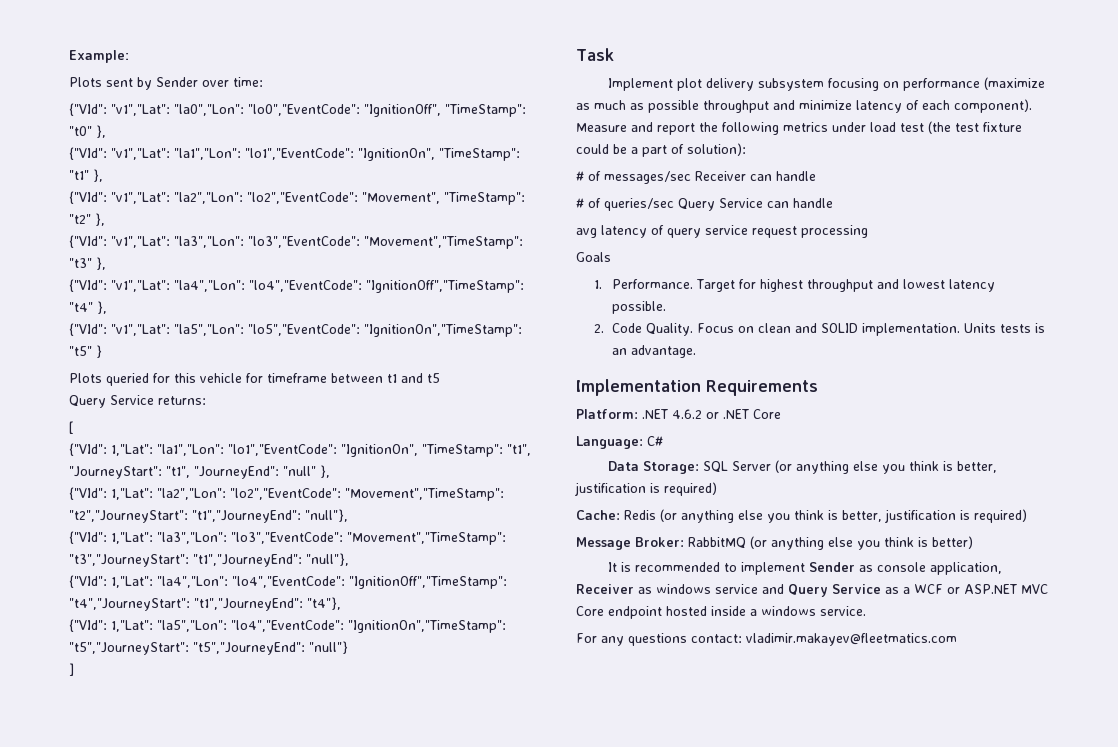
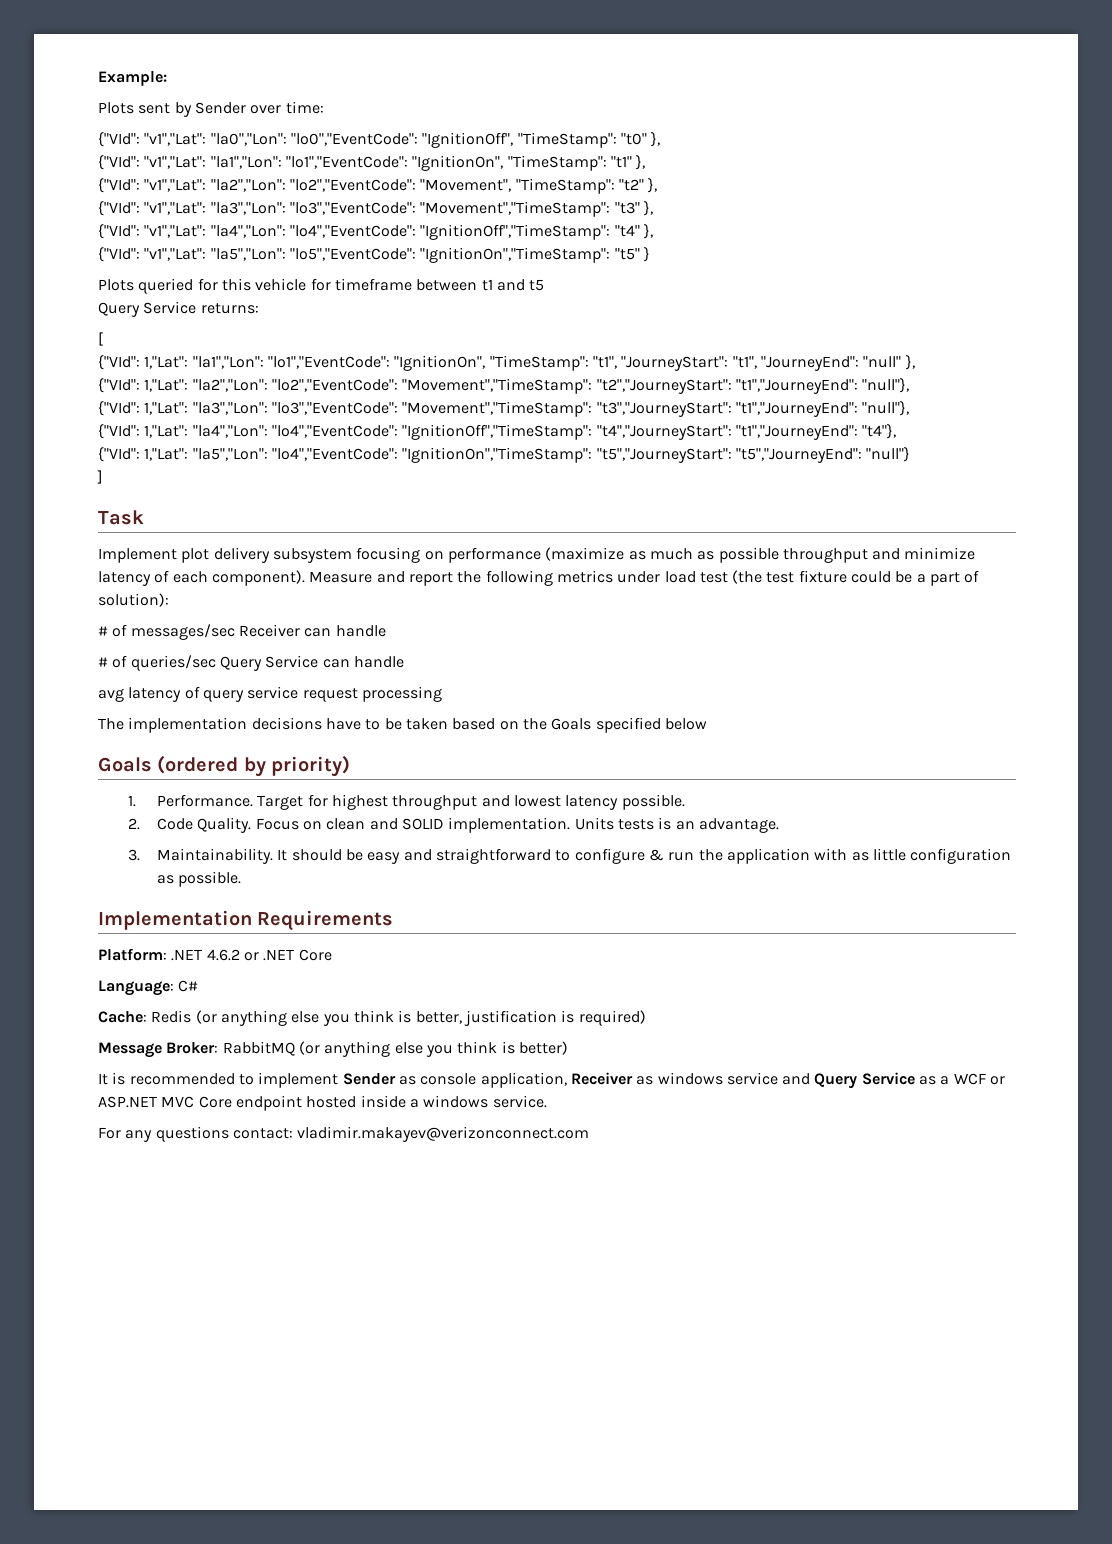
- Goals
+ The implementation decisions have to be taken based on the Goals specified below
+ Goals (ordered by priority)
+ 3. Maintainability. It should be easy and straightforward to configure & run the application with as little configuration as possible.
- Data Storage: SQL Server (or anything else you think is better, justification is required)
- For any questions contact: vladimir.makayev@fleetmatics.com
+ For any questions contact: vladimir.makayev@verizonconnect.com

